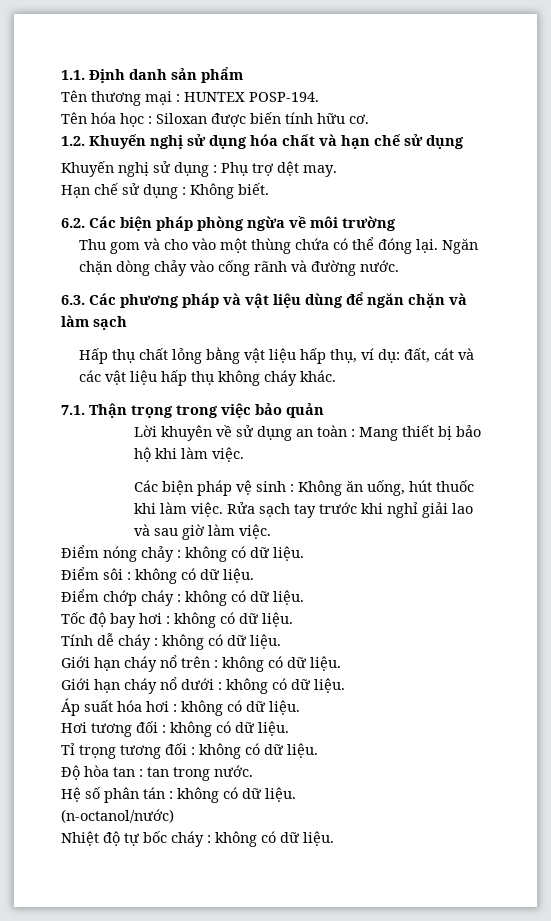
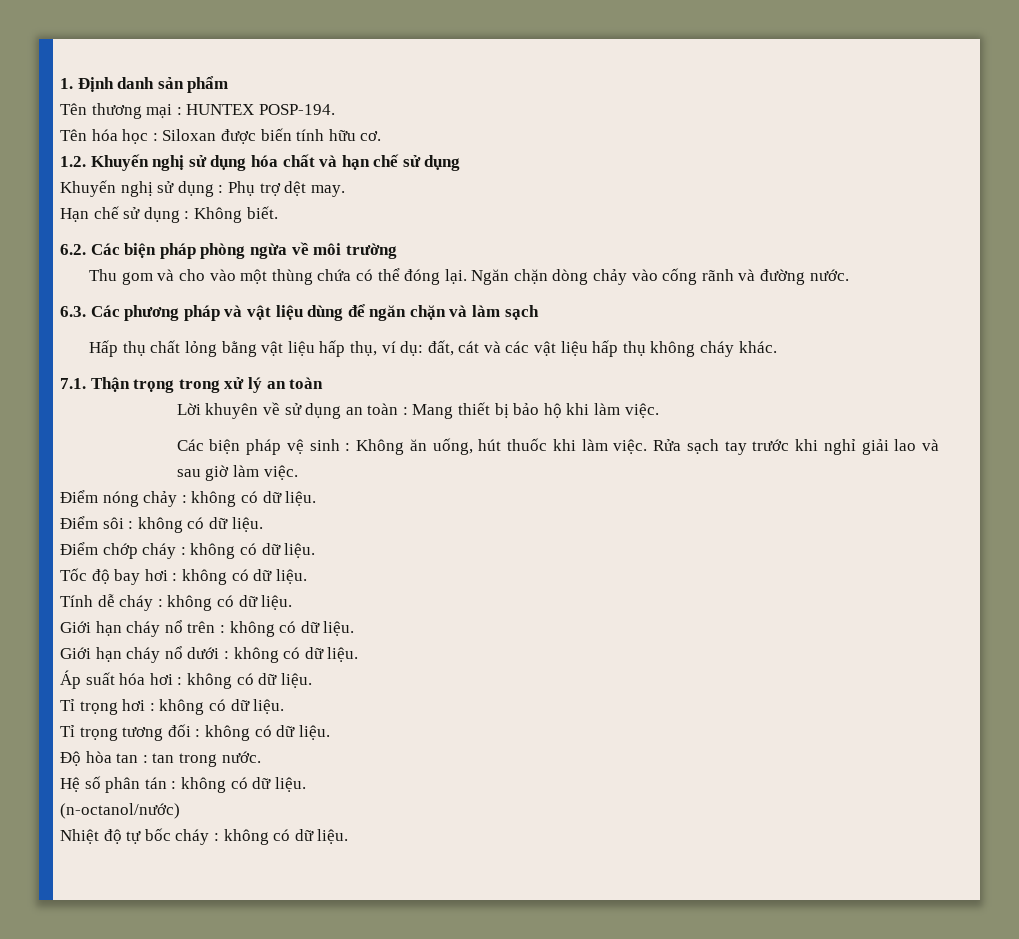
- 1.1. Định danh sản phẩm
+ 1. Định danh sản phẩm
- 7.1. Thận trọng trong việc bảo quản
+ 7.1. Thận trọng trong xử lý an toàn
- Hơi tương đối : không có dữ liệu.
+ Tỉ trọng hơi : không có dữ liệu.

